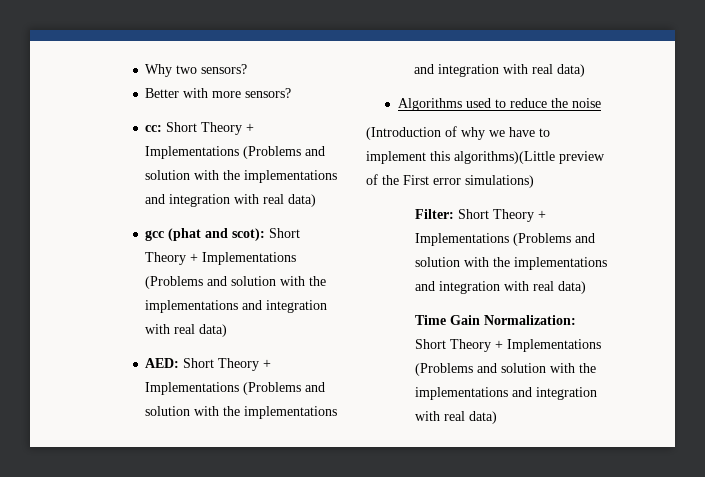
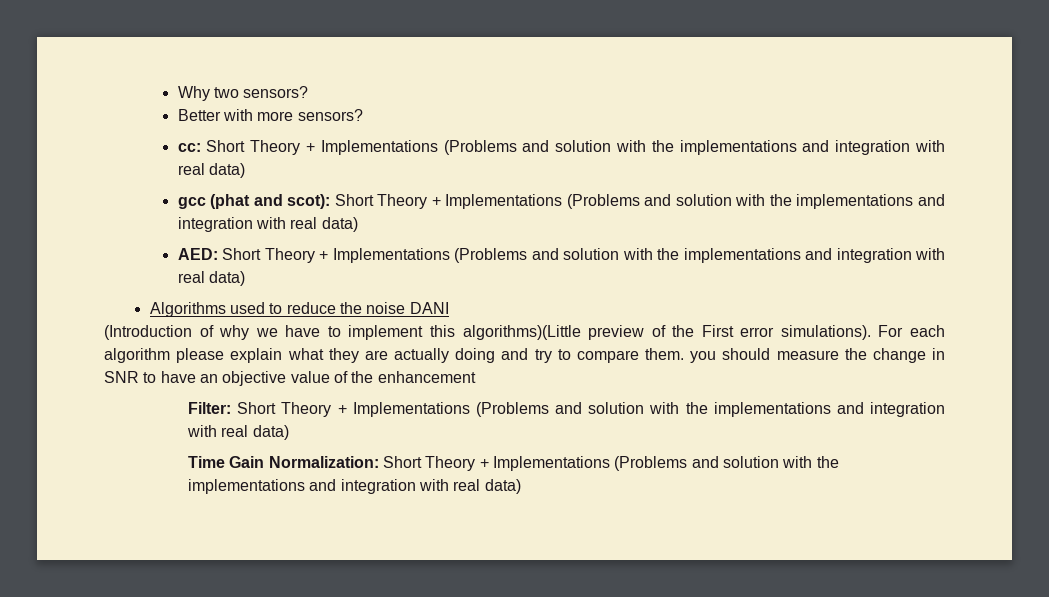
- Algorithms used to reduce the noise
+ Algorithms used to reduce the noise DANI
- (Introduction of why we have to implement this algorithms)(Little preview of the First error simulations)
+ (Introduction of why we have to implement this algorithms)(Little preview of the First error simulations). For each algorithm please explain what they are actually doing and try to compare them. you should measure the change in SNR to have an objective value of the enhancement

